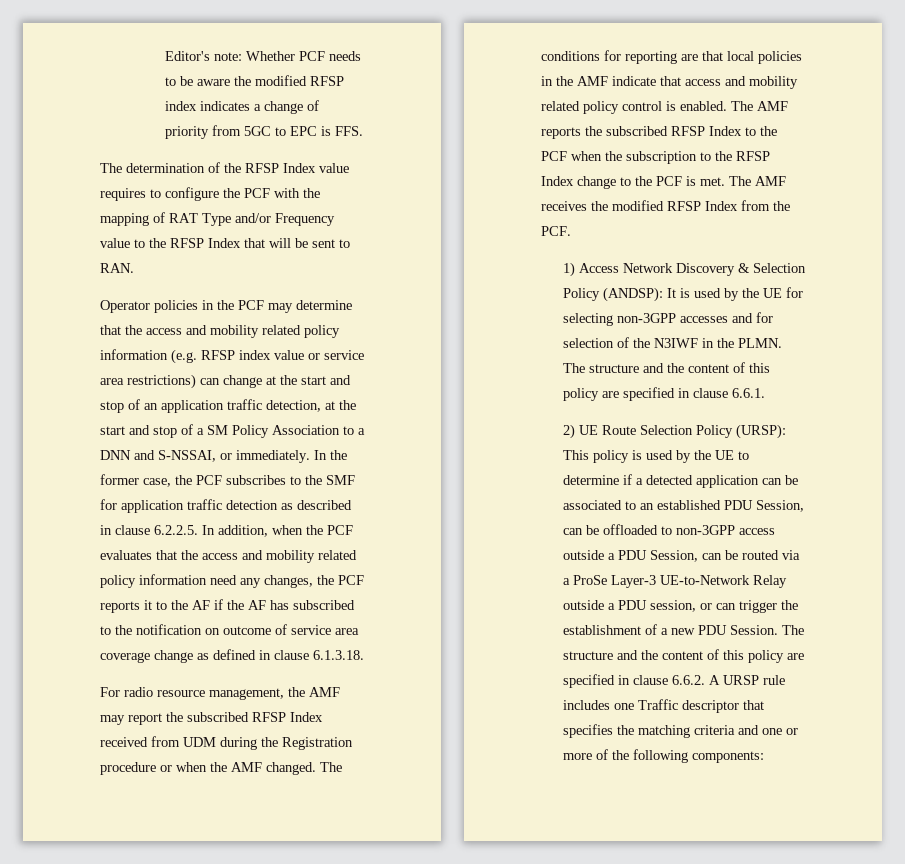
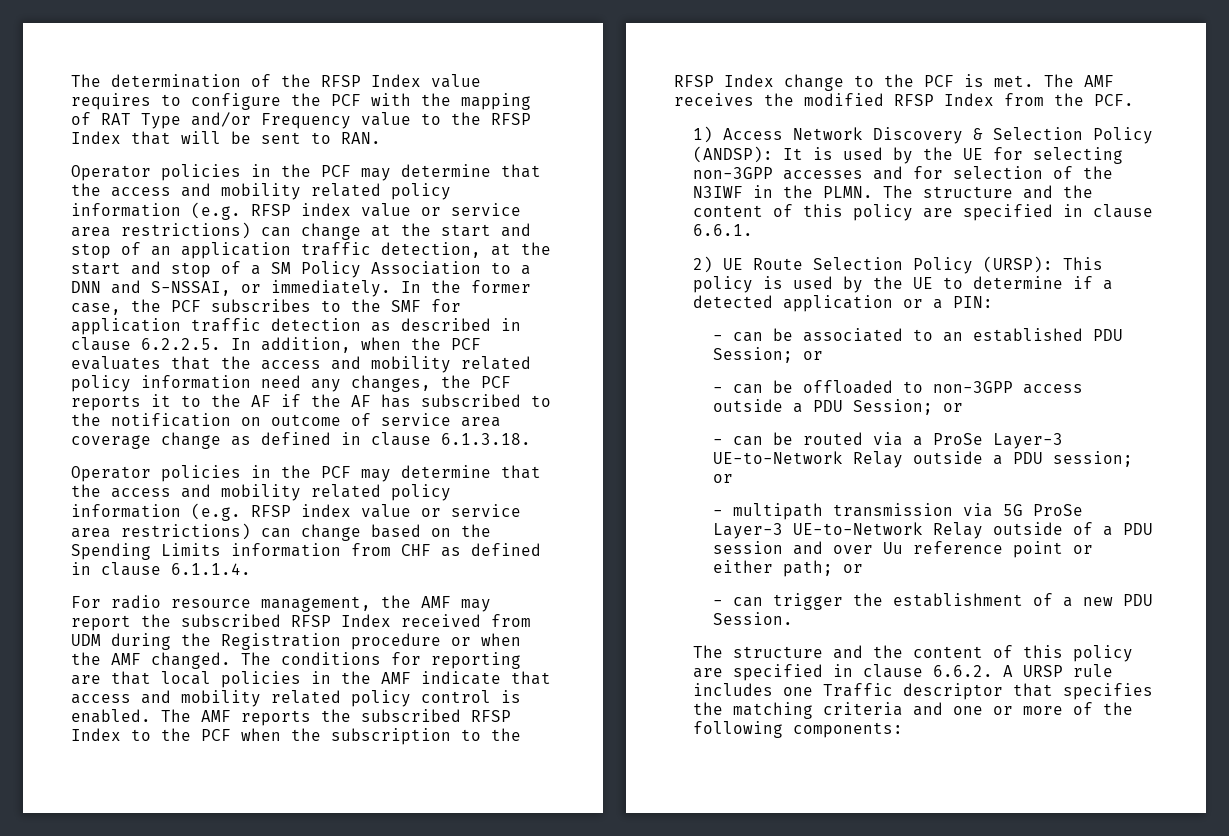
- Editor's note: Whether PCF needs to be aware the modified RFSP index indicates a change of priority from 5GC to EPC is FFS.
+ Operator policies in the PCF may determine that the access and mobility related policy information (e.g. RFSP index value or service area restrictions) can change based on the Spending Limits information from CHF as defined in clause 6.1.1.4.
- This policy is used by the UE to determine if a detected application can be associated to an established PDU Session, can be offloaded to non-3GPP access outside a PDU Session, can be routed via a ProSe Layer-3 UE-to-Network Relay outside a PDU session, or can trigger the establishment of a new PDU Session. The structure and the content of this policy are specified in clause 6.6.2. A URSP rule includes one Traffic descriptor that specifies the matching criteria and one or more of the following components:
+ This policy is used by the UE to determine if a detected application or a PIN:
+ - can be associated to an established PDU Session; or
+ - can be offloaded to non-3GPP access outside a PDU Session; or
+ - can be routed via a ProSe Layer-3 UE-to-Network Relay outside a PDU session; or
+ - multipath transmission via 5G ProSe Layer-3 UE-to-Network Relay outside of a PDU session and over Uu reference point or either path; or
+ - can trigger the establishment of a new PDU Session.
+ The structure and the content of this policy are specified in clause 6.6.2. A URSP rule includes one Traffic descriptor that specifies the matching criteria and one or more of the following components:

